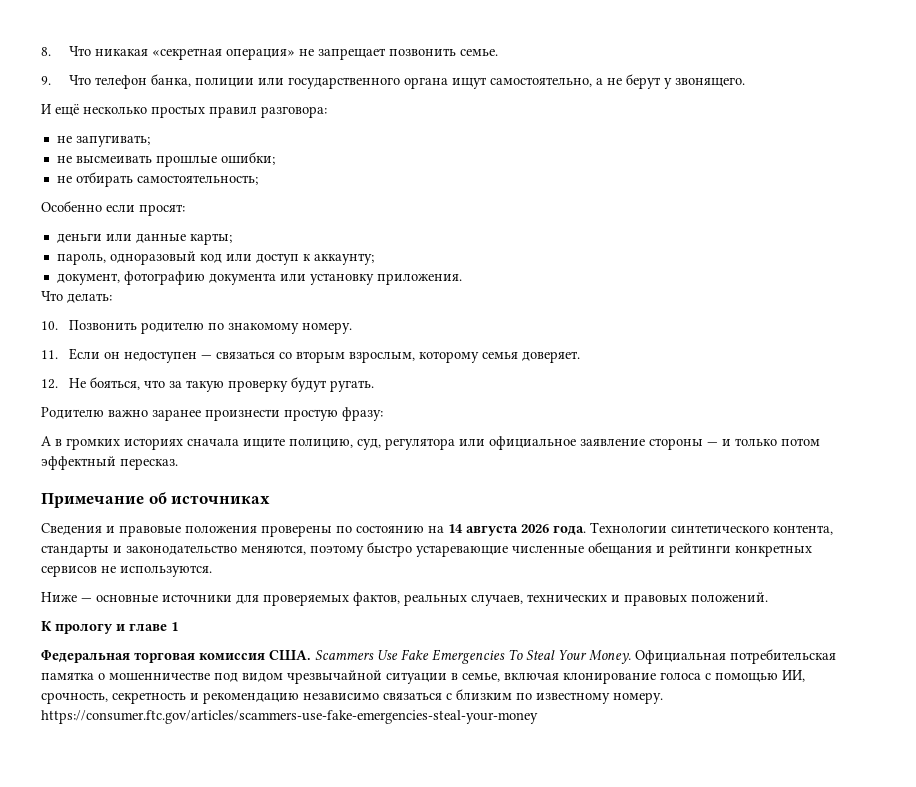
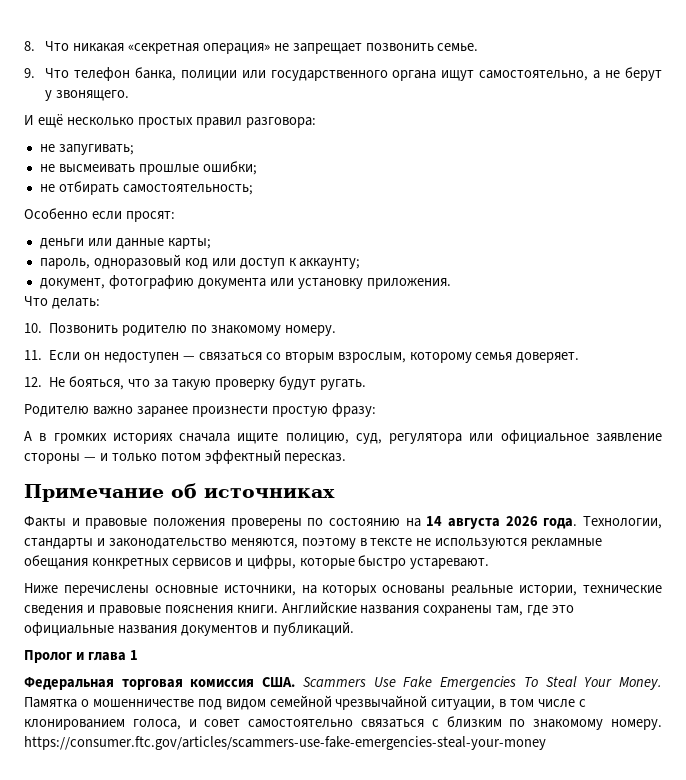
- Сведения и правовые положения проверены по состоянию на 14 августа 2026 года.
+ Факты и правовые положения проверены по состоянию на 14 августа 2026 года.
- Технологии синтетического контента, стандарты и законодательство меняются, поэтому быстро устаревающие численные обещания и рейтинги конкретных сервисов не используются.
- Ниже — основные источники для проверяемых фактов, реальных случаев, технических и правовых положений.
- К прологу и главе 1
+ Технологии, стандарты и законодательство меняются, поэтому в тексте не используются рекламные обещания конкретных сервисов и цифры, которые быстро устаревают.
+ Ниже перечислены основные источники, на которых основаны реальные истории, технические сведения и правовые пояснения книги. Английские названия сохранены там, где это официальные названия документов и публикаций.
+ Пролог и глава 1
- Официальная потребительская памятка о мошенничестве под видом чрезвычайной ситуации в семье, включая клонирование голоса с помощью ИИ, срочность, секретность и рекомендацию независимо связаться с близким по известному номеру. https://consumer.ftc.gov/articles/scammers-use-fake-emergencies-steal-your-money
+ Памятка о мошенничестве под видом семейной чрезвычайной ситуации, в том числе с клонированием голоса, и совет самостоятельно связаться с близким по знакомому номеру. https://consumer.ftc.gov/articles/scammers-use-fake-emergencies-steal-your-money

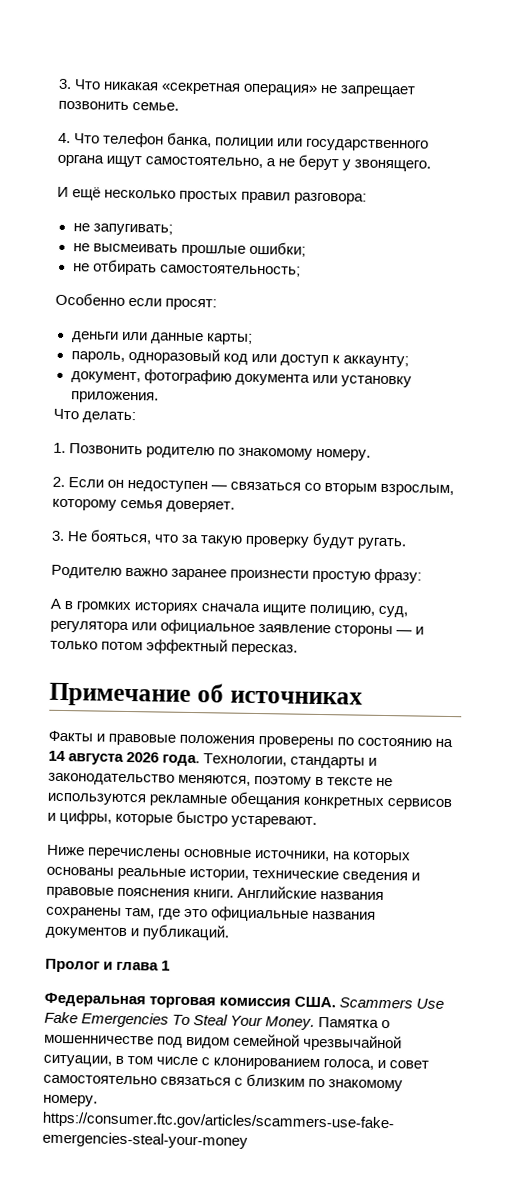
- 8. Что никакая «секретная операция» не запрещает позвонить семье.
+ 3. Что никакая «секретная операция» не запрещает позвонить семье.
- 9. Что телефон банка, полиции или государственного органа ищут самостоятельно, а не берут у звонящего.
+ 4. Что телефон банка, полиции или государственного органа ищут самостоятельно, а не берут у звонящего.
- 10. Позвонить родителю по знакомому номеру.
+ 1. Позвонить родителю по знакомому номеру.
- 11. Если он недоступен — связаться со вторым взрослым, которому семья доверяет.
+ 2. Если он недоступен — связаться со вторым взрослым, которому семья доверяет.
- 12. Не бояться, что за такую проверку будут ругать.
+ 3. Не бояться, что за такую проверку будут ругать.

